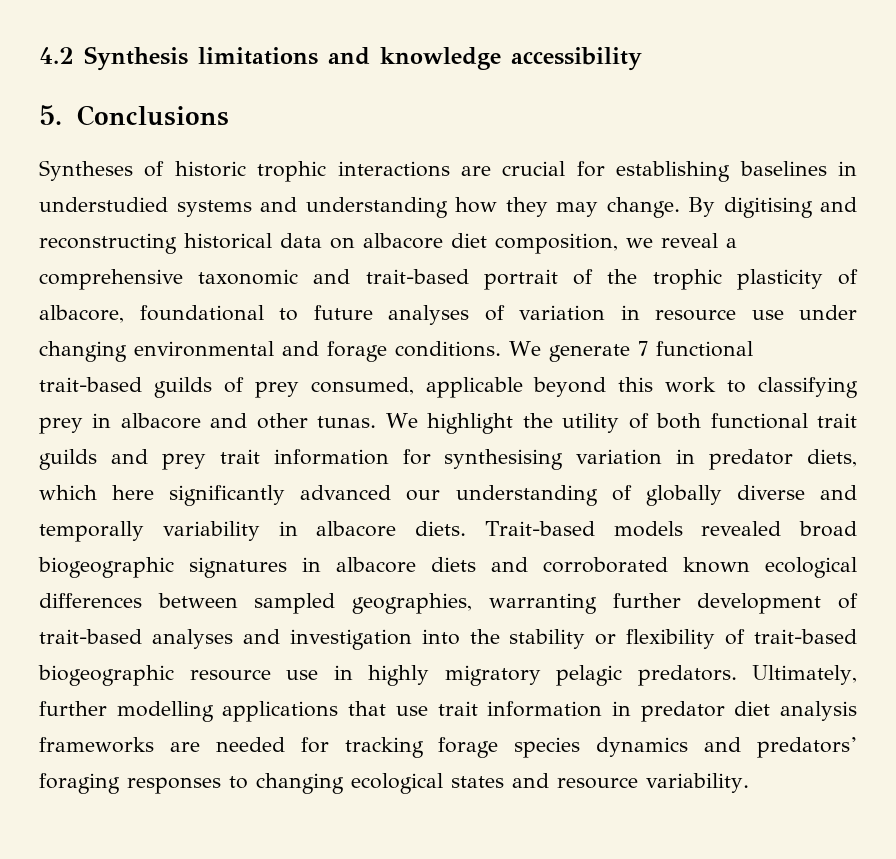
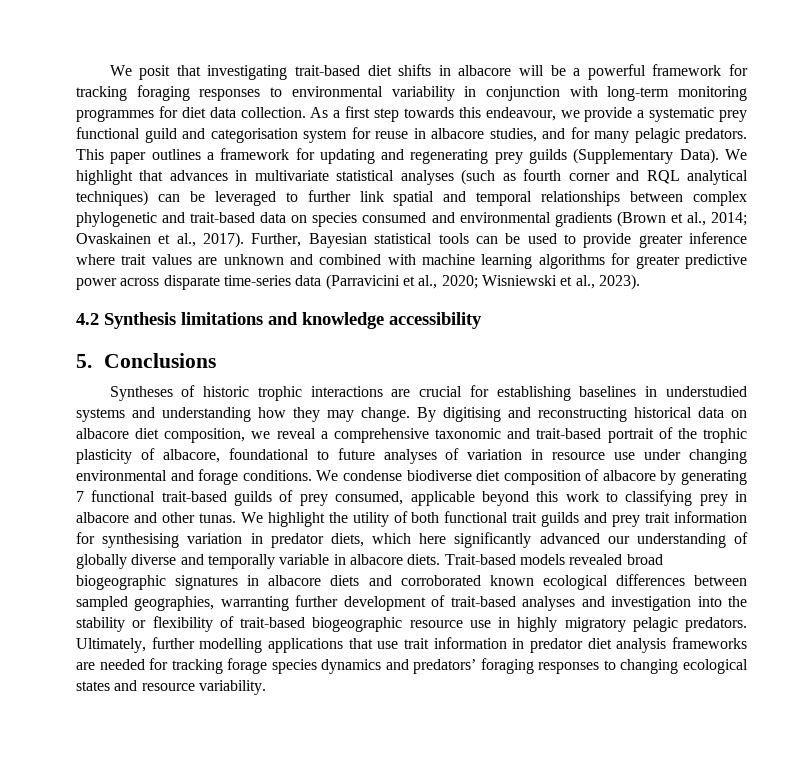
+ We posit that investigating trait-based diet shifts in albacore will be a powerful framework for tracking foraging responses to environmental variability in conjunction with long-term monitoring programmes for diet data collection. As a first step towards this endeavour, we provide a systematic prey functional guild and categorisation system for reuse in albacore studies, and for many pelagic predators. This paper outlines a framework for updating and regenerating prey guilds (Supplementary Data). We highlight that advances in multivariate statistical analyses (such as fourth corner and RQL analytical techniques) can be leveraged to further link spatial and temporal relationships between complex phylogenetic and trait-based data on species consumed and environmental gradients (Brown et al., 2014; Ovaskainen et al., 2017). Further, Bayesian statistical tools can be used to provide greater inference where trait values are unknown and combined with machine learning algorithms for greater predictive power across disparate time-series data (Parravicini et al., 2020; Wisniewski et al., 2023).
- We generate 7 functional trait-based guilds of prey consumed, applicable beyond this work to classifying prey in albacore and other tunas.
+ We condense biodiverse diet composition of albacore by generating 7 functional trait-based guilds of prey consumed, applicable beyond this work to classifying prey in albacore and other tunas.
- We highlight the utility of both functional trait guilds and prey trait information for synthesising variation in predator diets, which here significantly advanced our understanding of globally diverse and temporally variability in albacore diets.
+ We highlight the utility of both functional trait guilds and prey trait information for synthesising variation in predator diets, which here significantly advanced our understanding of globally diverse and temporally variable in albacore diets.

